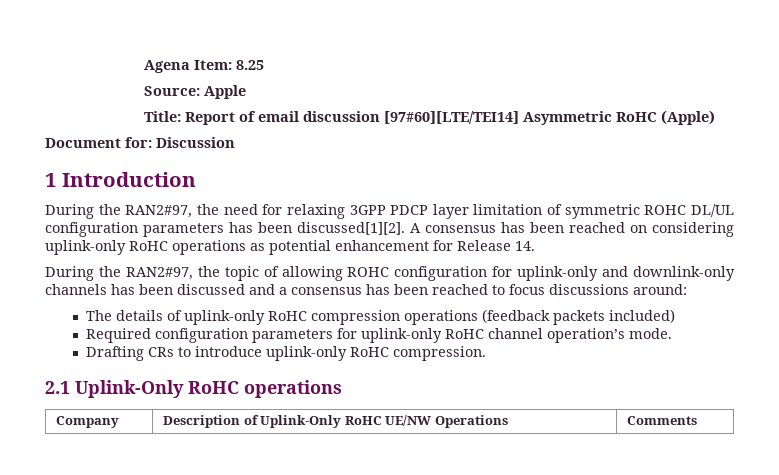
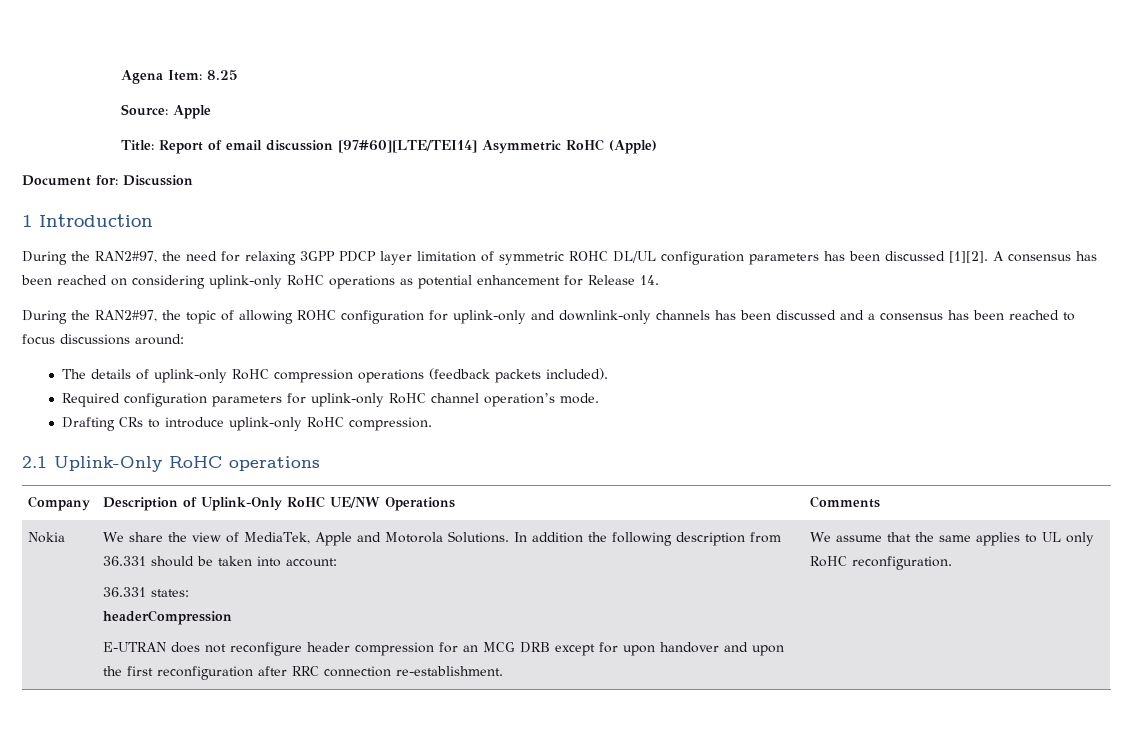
- During the RAN2#97, the need for relaxing 3GPP PDCP layer limitation of symmetric ROHC DL/UL configuration parameters has been discussed[1][2].
+ During the RAN2#97, the need for relaxing 3GPP PDCP layer limitation of symmetric ROHC DL/UL configuration parameters has been discussed [1][2].
- The details of uplink-only RoHC compression operations (feedback packets included)
+ The details of uplink-only RoHC compression operations (feedback packets included).
+ Nokia | We share the view of MediaTek, Apple and Motorola Solutions. In addition the following description from 36.331 should be taken into account:
+ 36.331 states:
+ headerCompression
+ E-UTRAN does not reconfigure header compression for an MCG DRB except for upon handover and upon the first reconfiguration after RRC connection re-establishment. | We assume that the same applies to UL only RoHC reconfiguration.

